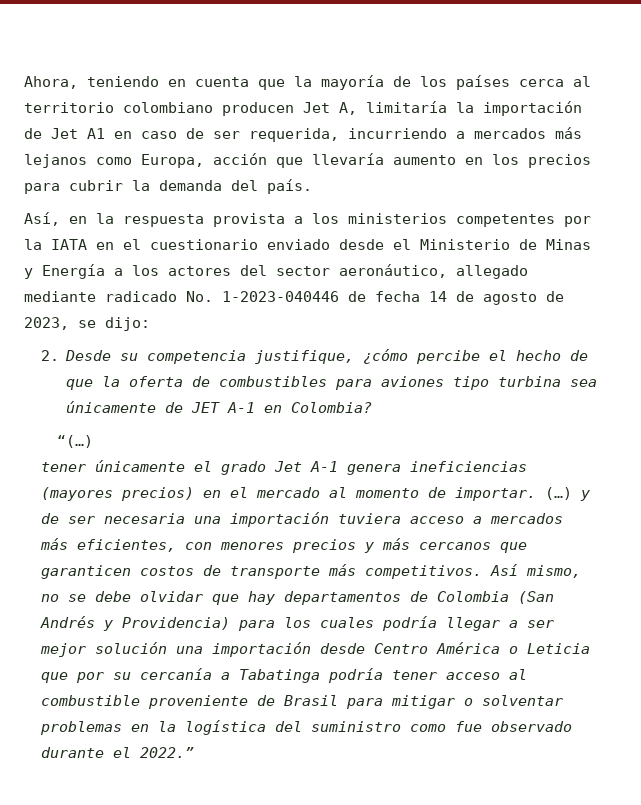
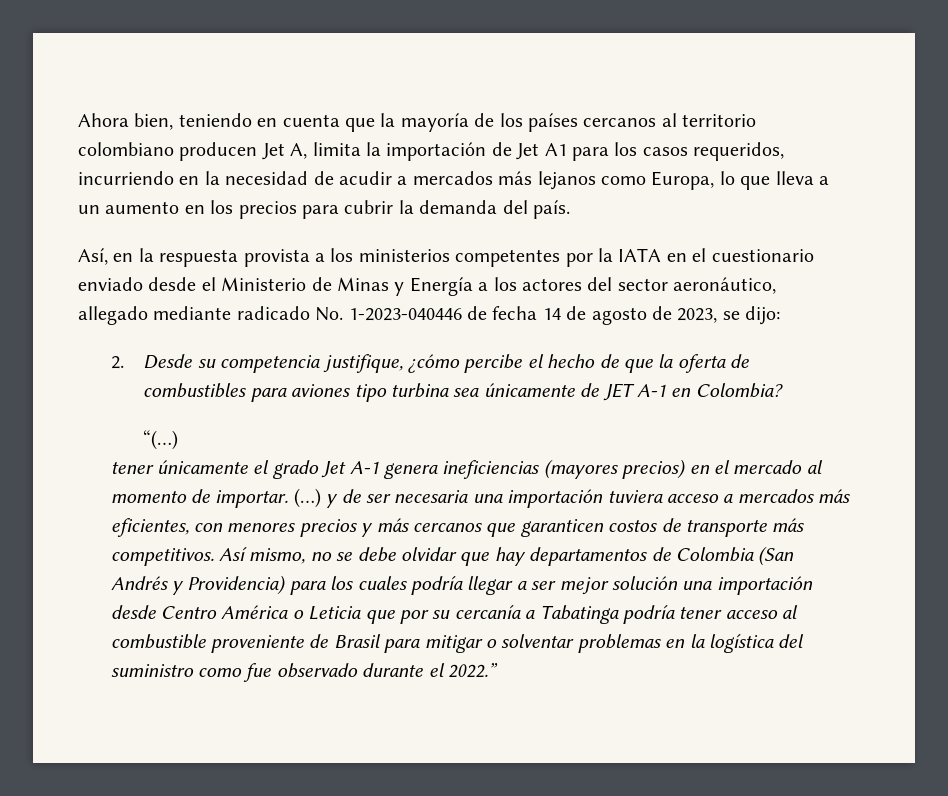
- Ahora, teniendo en cuenta que la mayoría de los países cerca al territorio colombiano producen Jet A, limitaría la importación de Jet A1 en caso de ser requerida, incurriendo a mercados más lejanos como Europa, acción que llevaría aumento en los precios para cubrir la demanda del país.
+ Ahora bien, teniendo en cuenta que la mayoría de los países cercanos al territorio colombiano producen Jet A, limita la importación de Jet A1 para los casos requeridos, incurriendo en la necesidad de acudir a mercados más lejanos como Europa, lo que lleva a un aumento en los precios para cubrir la demanda del país.

